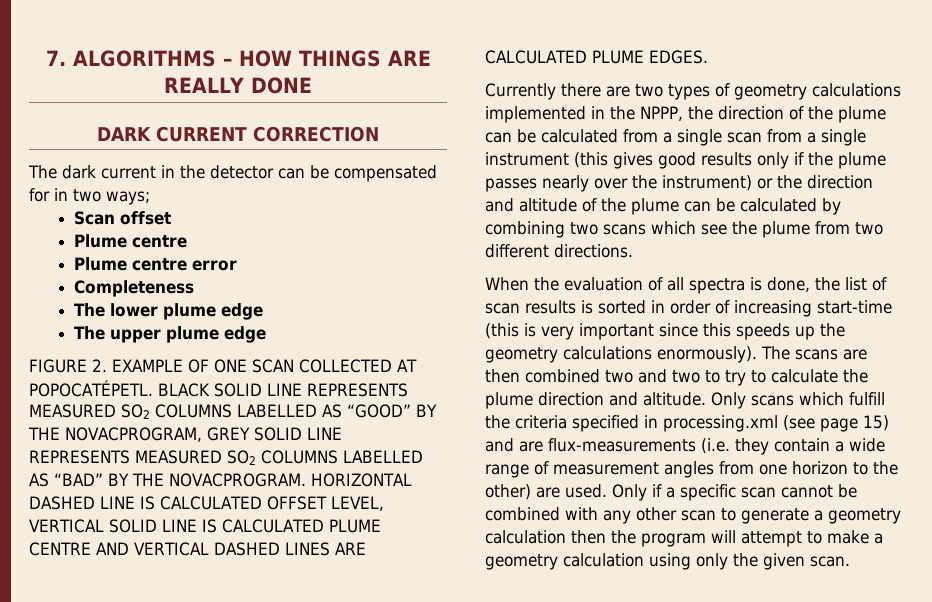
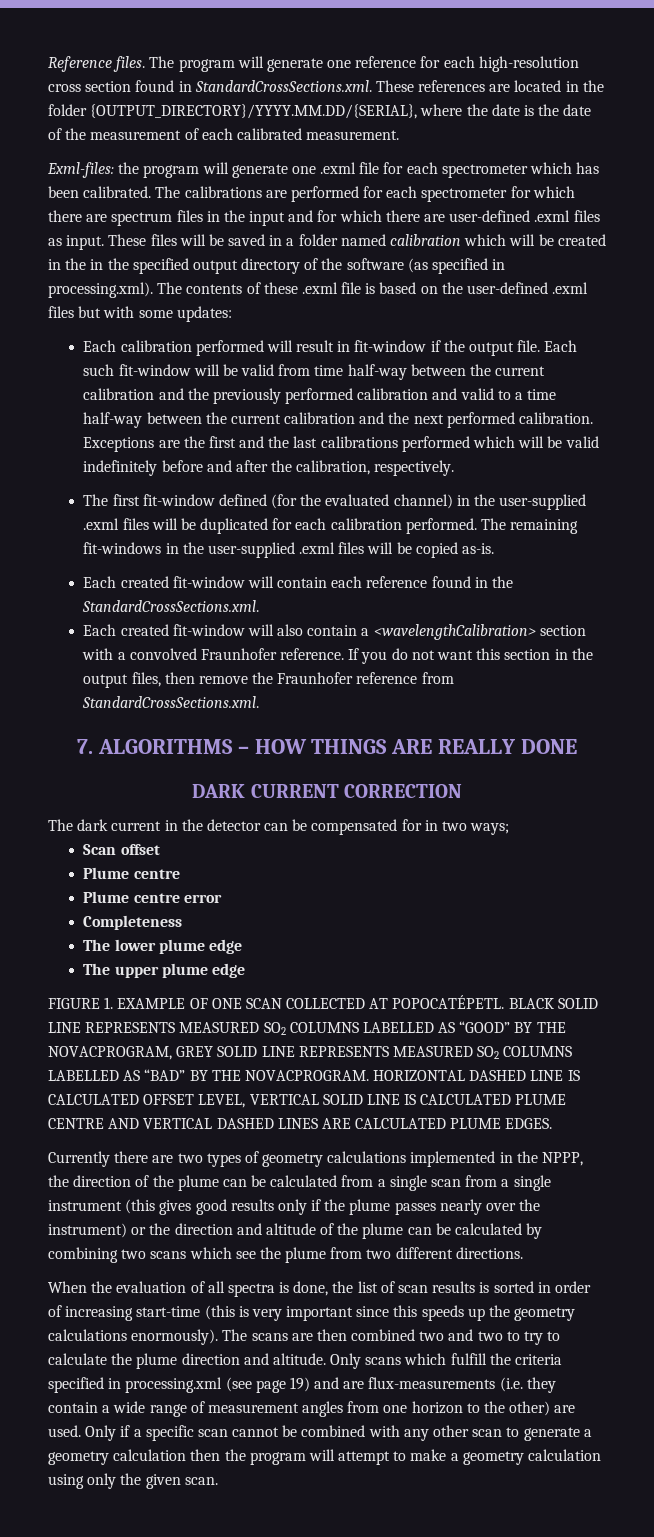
+ Reference files. The program will generate one reference for each high-resolution cross section found in StandardCrossSections.xml. These references are located in the folder {OUTPUT_DIRECTORY}/YYYY.MM.DD/{SERIAL}, where the date is the date of the measurement of each calibrated measurement.
+ Exml-files: the program will generate one .exml file for each spectrometer which has been calibrated. The calibrations are performed for each spectrometer for which there are spectrum files in the input and for which there are user-defined .exml files as input. These files will be saved in a folder named calibration which will be created in the in the specified output directory of the software (as specified in processing.xml). The contents of these .exml file is based on the user-defined .exml files but with some updates:
+ Each calibration performed will result in fit-window if the output file. Each such fit-window will be valid from time half-way between the current calibration and the previously performed calibration and valid to a time half-way between the current calibration and the next performed calibration. Exceptions are the first and the last calibrations performed which will be valid indefinitely before and after the calibration, respectively.
+ The first fit-window defined (for the evaluated channel) in the user-supplied .exml files will be duplicated for each calibration performed. The remaining fit-windows in the user-supplied .exml files will be copied as-is.
+ Each created fit-window will contain each reference found in the StandardCrossSections.xml.
+ Each created fit-window will also contain a <wavelengthCalibration> section with a convolved Fraunhofer reference. If you do not want this section in the output files, then remove the Fraunhofer reference from StandardCrossSections.xml.
- FIGURE 2. EXAMPLE OF ONE SCAN COLLECTED AT POPOCATÉPETL.
+ FIGURE 1. EXAMPLE OF ONE SCAN COLLECTED AT POPOCATÉPETL.
- Only scans which fulfill the criteria specified in processing.xml (see page 15) and are flux-measurements (i.e. they contain a wide range of measurement angles from one horizon to the other) are used.
+ Only scans which fulfill the criteria specified in processing.xml (see page 19) and are flux-measurements (i.e. they contain a wide range of measurement angles from one horizon to the other) are used.

